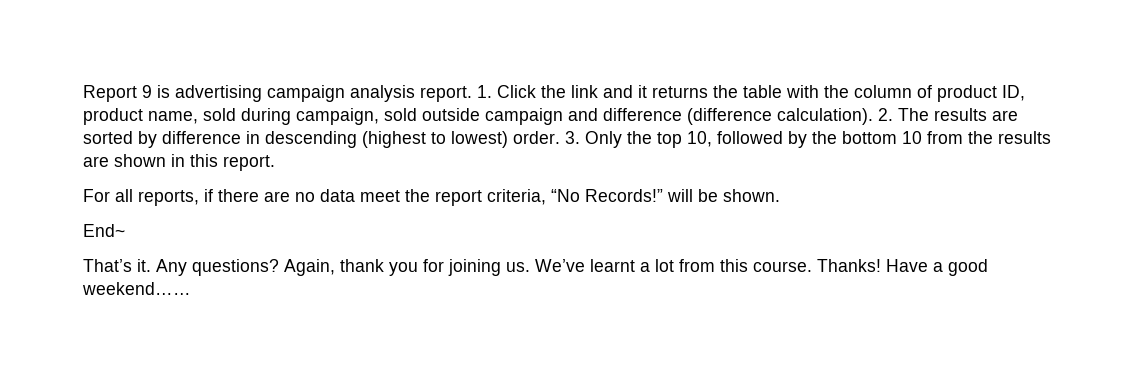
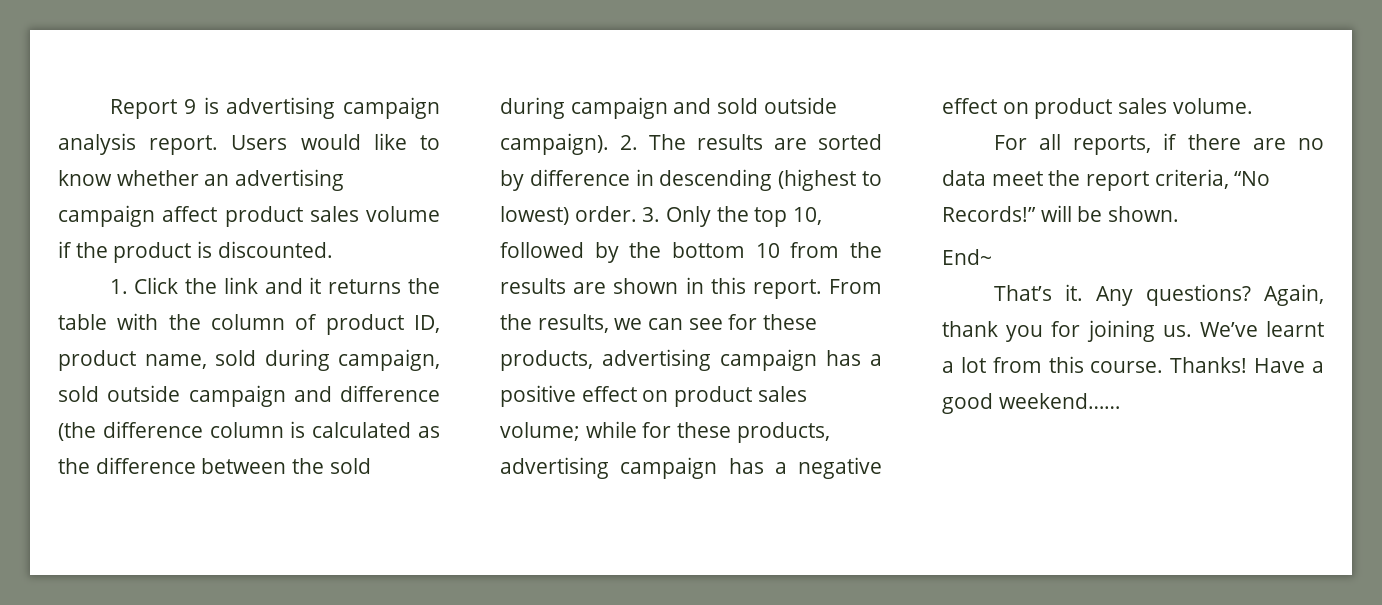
- Report 9 is advertising campaign analysis report. 1. Click the link and it returns the table with the column of product ID, product name, sold during campaign, sold outside campaign and difference (difference calculation).
+ Report 9 is advertising campaign analysis report. Users would like to know whether an advertising campaign affect product sales volume if the product is discounted.
+ 1. Click the link and it returns the table with the column of product ID, product name, sold during campaign, sold outside campaign and difference (the difference column is calculated as the difference between the sold during campaign and sold outside campaign).
+ From the results, we can see for these products, advertising campaign has a positive effect on product sales volume; while for these products, advertising campaign has a negative effect on product sales volume.

